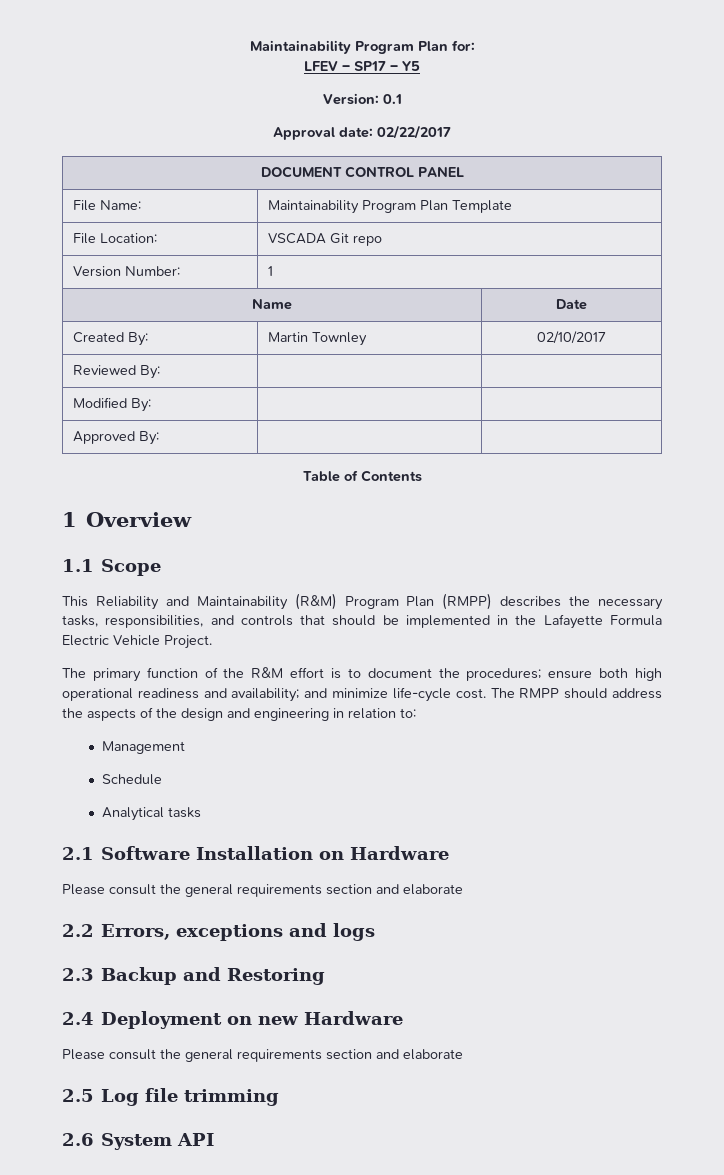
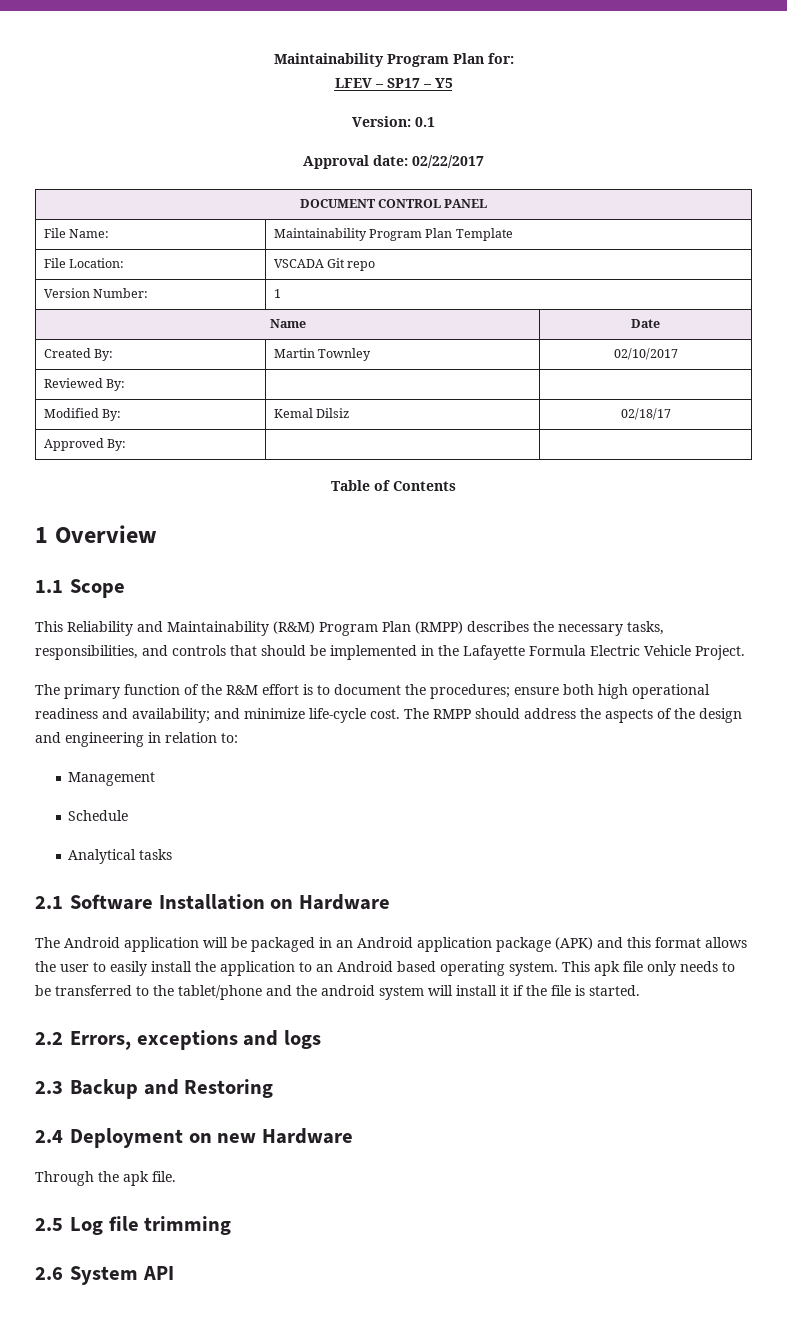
- Modified By: | |
+ Modified By: | Kemal Dilsiz | 02/18/17
  2.1 Software Installation on Hardware
- Please consult the general requirements section and elaborate
+ The Android application will be packaged in an Android application package (APK) and this format allows the user to easily install the application to an Android based operating system. This apk file only needs to be transferred to the tablet/phone and the android system will install it if the file is started.
  2.4 Deployment on new Hardware
- Please consult the general requirements section and elaborate
+ Through the apk file.

